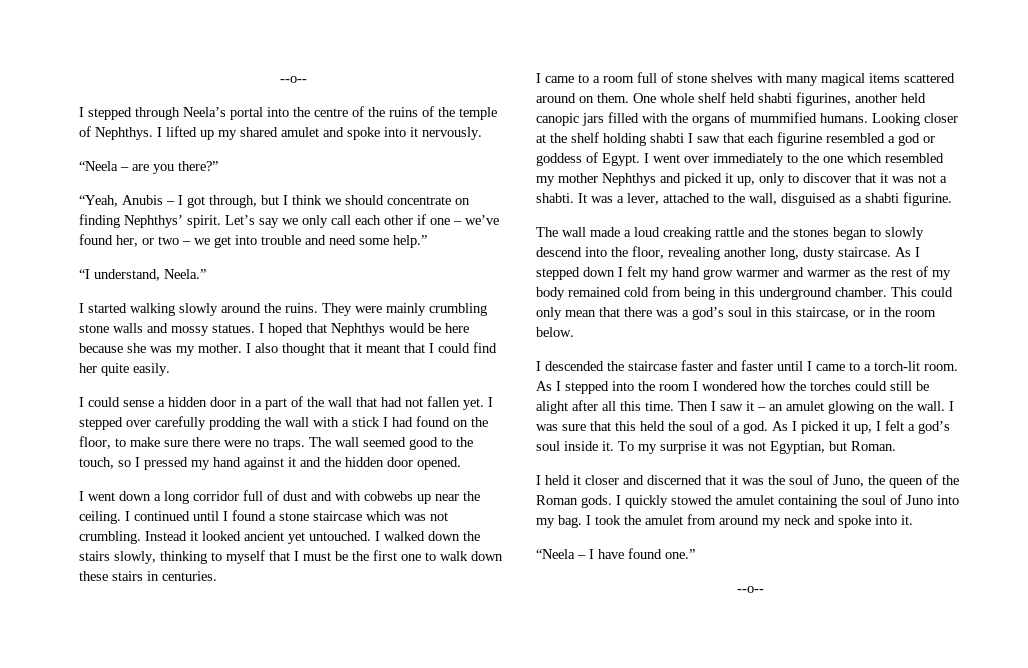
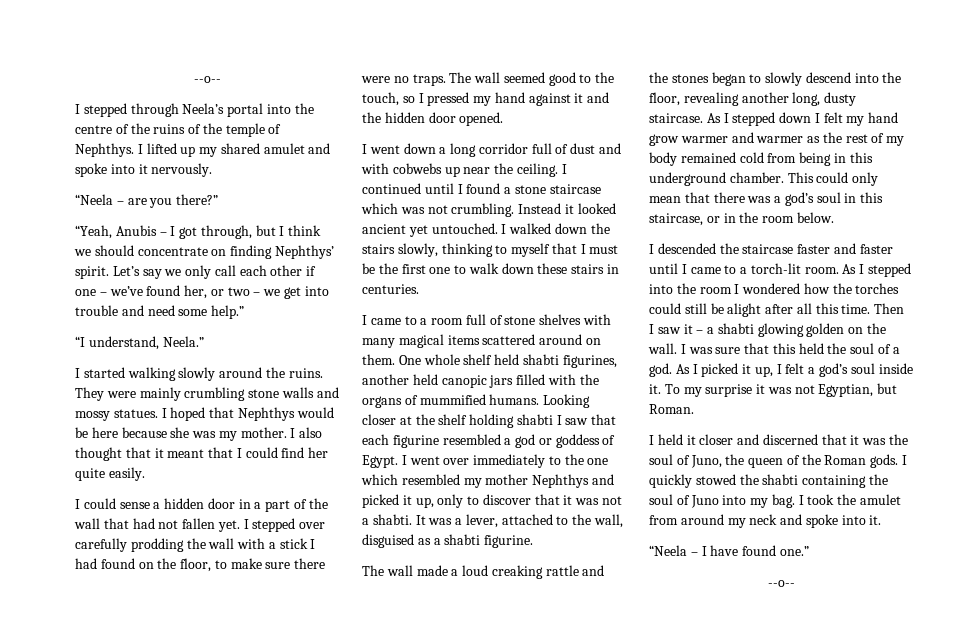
- Then I saw it – an amulet glowing on the wall.
+ Then I saw it – a shabti glowing golden on the wall.
- I quickly stowed the amulet containing the soul of Juno into my bag.
+ I quickly stowed the shabti containing the soul of Juno into my bag.

